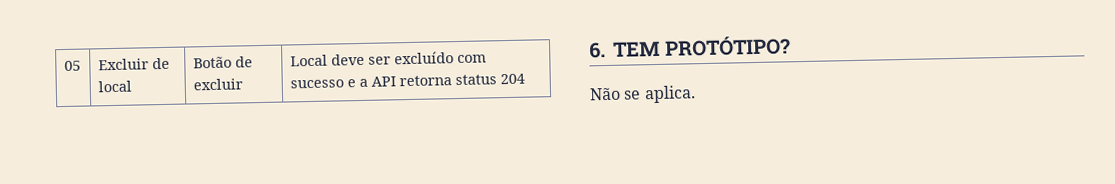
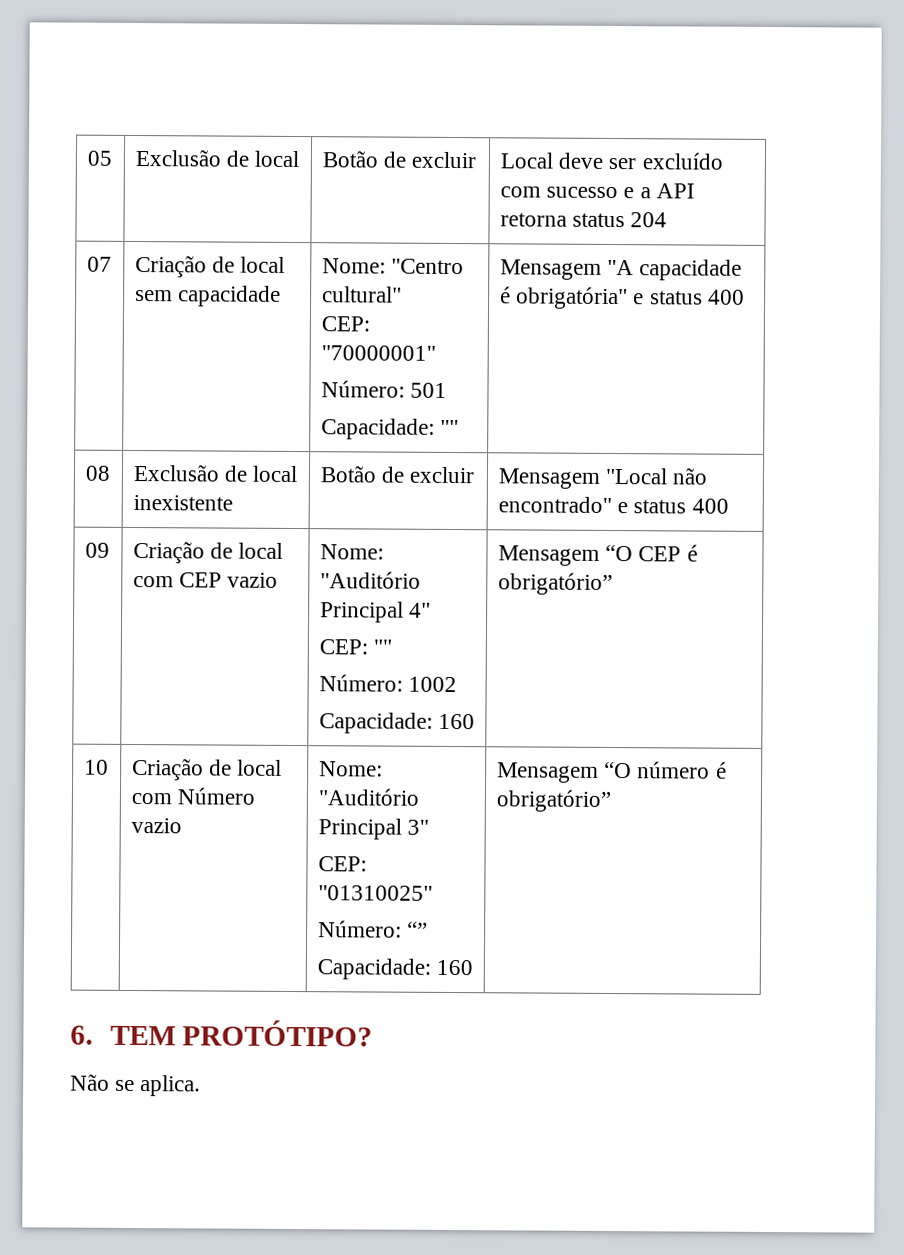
- 05 | Excluir de local | Botão de excluir | Local deve ser excluído com sucesso e a API retorna status 204
+ 05 | Exclusão de local | Botão de excluir | Local deve ser excluído com sucesso e a API retorna status 204
+ 07 | Criação de local sem capacidade | Nome: "Centro cultural"
+ CEP: "70000001"
+ Número: 501
+ Capacidade: "" | Mensagem "A capacidade é obrigatória" e status 400
+ 08 | Exclusão de local inexistente | Botão de excluir | Mensagem "Local não encontrado" e status 400
+ 09 | Criação de local com CEP vazio | Nome: "Auditório Principal 4"
+ CEP: ""
+ Número: 1002
+ Capacidade: 160 | Mensagem “O CEP é obrigatório”
+ 10 | Criação de local com Número vazio | Nome: "Auditório Principal 3"
+ CEP: "01310025"
+ Número: “”
+ Capacidade: 160 | Mensagem “O número é obrigatório”

